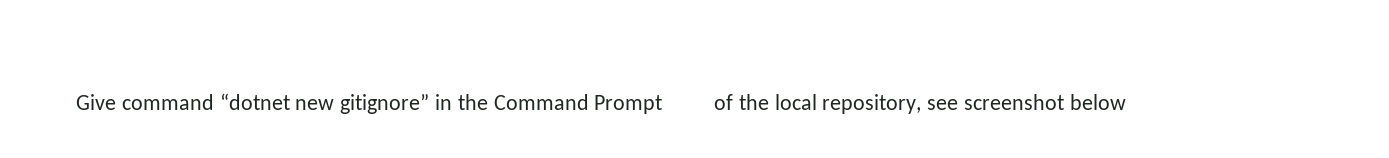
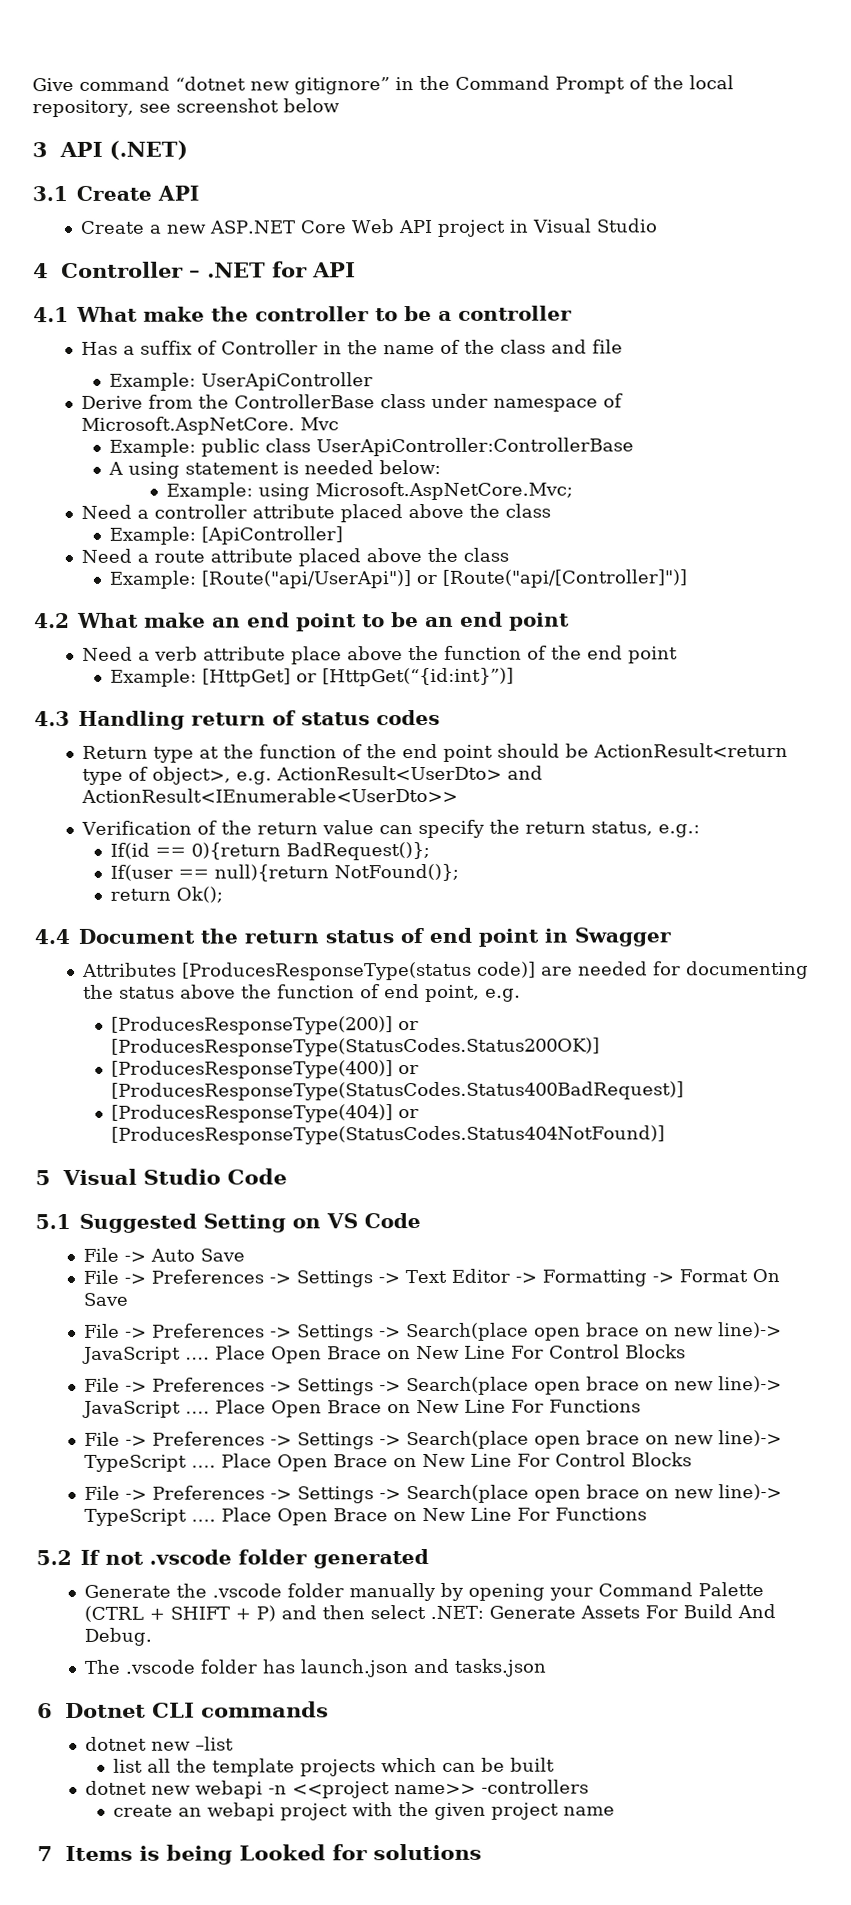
+ 3 API (.NET)
+ 3.1 Create API
+ Create a new ASP.NET Core Web API project in Visual Studio
+ 4 Controller – .NET for API
+ 4.1 What make the controller to be a controller
+ Has a suffix of Controller in the name of the class and file
+ Example: UserApiController
+ Derive from the ControllerBase class under namespace of Microsoft.AspNetCore. Mvc
+ Example: public class UserApiController:ControllerBase
+ A using statement is needed below:
+ Example: using Microsoft.AspNetCore.Mvc;
+ Need a controller attribute placed above the class
+ Example: [ApiController]
+ Need a route attribute placed above the class
+ Example: [Route("api/UserApi")] or [Route("api/[Controller]")]
+ 4.2 What make an end point to be an end point
+ Need a verb attribute place above the function of the end point
+ Example: [HttpGet] or [HttpGet(“{id:int}”)]
+ 4.3 Handling return of status codes
+ Return type at the function of the end point should be ActionResult<return type of object>, e.g. ActionResult<UserDto> and ActionResult<IEnumerable<UserDto>>
+ Verification of the return value can specify the return status, e.g.:
+ If(id == 0){return BadRequest()};
+ If(user == null){return NotFound()};
+ return Ok();
+ 4.4 Document the return status of end point in Swagger
+ Attributes [ProducesResponseType(status code)] are needed for documenting the status above the function of end point, e.g.
+ [ProducesResponseType(200)] or [ProducesResponseType(StatusCodes.Status200OK)]
+ [ProducesResponseType(400)] or [ProducesResponseType(StatusCodes.Status400BadRequest)]
+ [ProducesResponseType(404)] or [ProducesResponseType(StatusCodes.Status404NotFound)]
+ 5 Visual Studio Code
+ 5.1 Suggested Setting on VS Code
+ File -> Auto Save
+ File -> Preferences -> Settings -> Text Editor -> Formatting -> Format On Save
+ File -> Preferences -> Settings -> Search(place open brace on new line)-> JavaScript …. Place Open Brace on New Line For Control Blocks
+ File -> Preferences -> Settings -> Search(place open brace on new line)-> JavaScript …. Place Open Brace on New Line For Functions
+ File -> Preferences -> Settings -> Search(place open brace on new line)-> TypeScript …. Place Open Brace on New Line For Control Blocks
+ File -> Preferences -> Settings -> Search(place open brace on new line)-> TypeScript …. Place Open Brace on New Line For Functions
+ 5.2 If not .vscode folder generated
+ Generate the .vscode folder manually by opening your Command Palette (CTRL + SHIFT + P) and then select .NET: Generate Assets For Build And Debug.
+ The .vscode folder has launch.json and tasks.json
+ 6 Dotnet CLI commands
+ dotnet new –list
+ list all the template projects which can be built
+ dotnet new webapi -n <<project name>> -controllers
+ create an webapi project with the given project name
+ 7 Items is being Looked for solutions

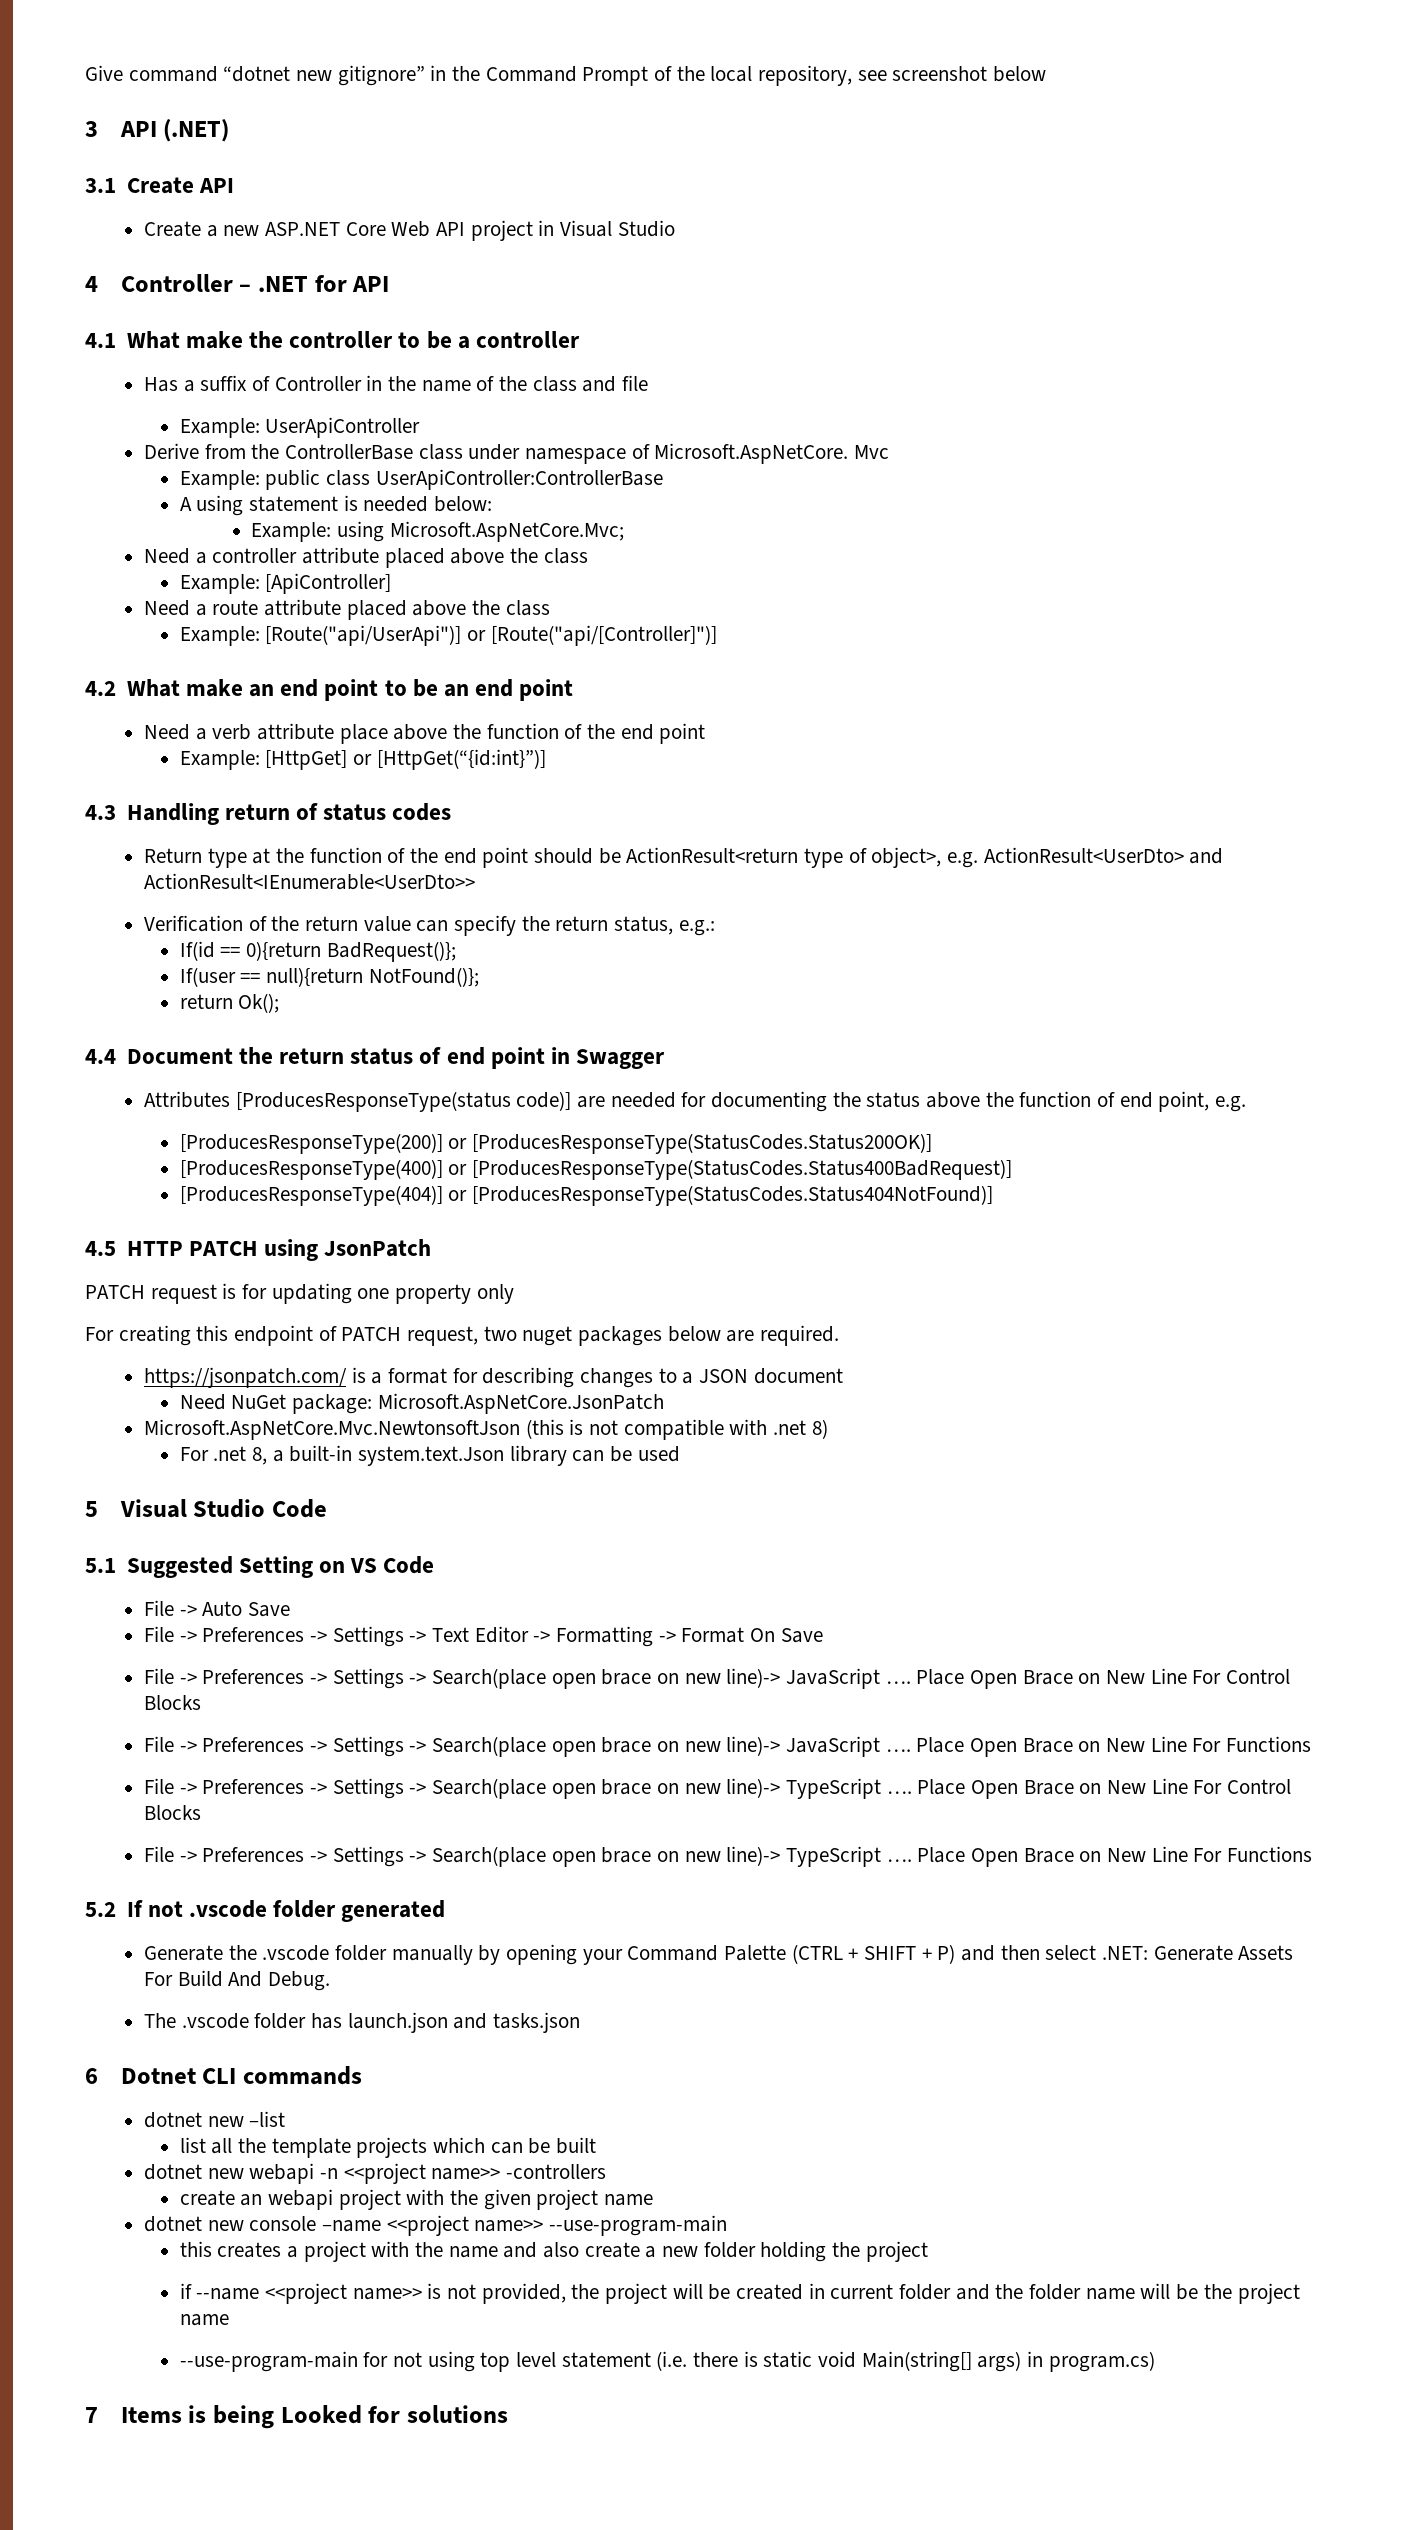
+ 4.5 HTTP PATCH using JsonPatch
+ PATCH request is for updating one property only
+ For creating this endpoint of PATCH request, two nuget packages below are required.
+ https://jsonpatch.com/ is a format for describing changes to a JSON document
+ Need NuGet package: Microsoft.AspNetCore.JsonPatch
+ Microsoft.AspNetCore.Mvc.NewtonsoftJson (this is not compatible with .net 8)
+ For .net 8, a built-in system.text.Json library can be used
+ dotnet new console –name <<project name>> --use-program-main
+ this creates a project with the name and also create a new folder holding the project
+ if --name <<project name>> is not provided, the project will be created in current folder and the folder name will be the project name
+ --use-program-main for not using top level statement (i.e. there is static void Main(string[] args) in program.cs)

